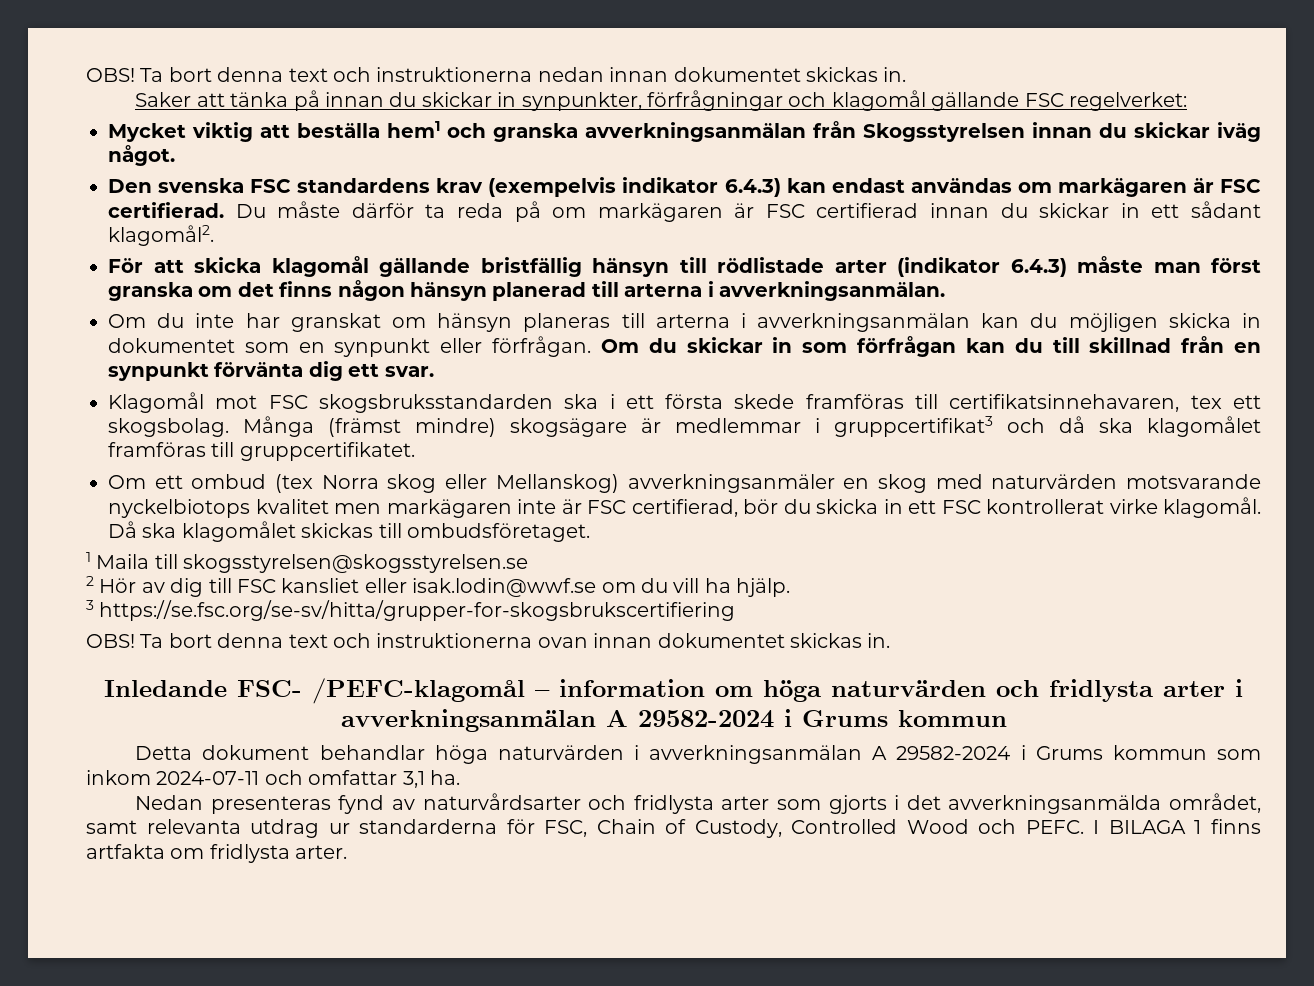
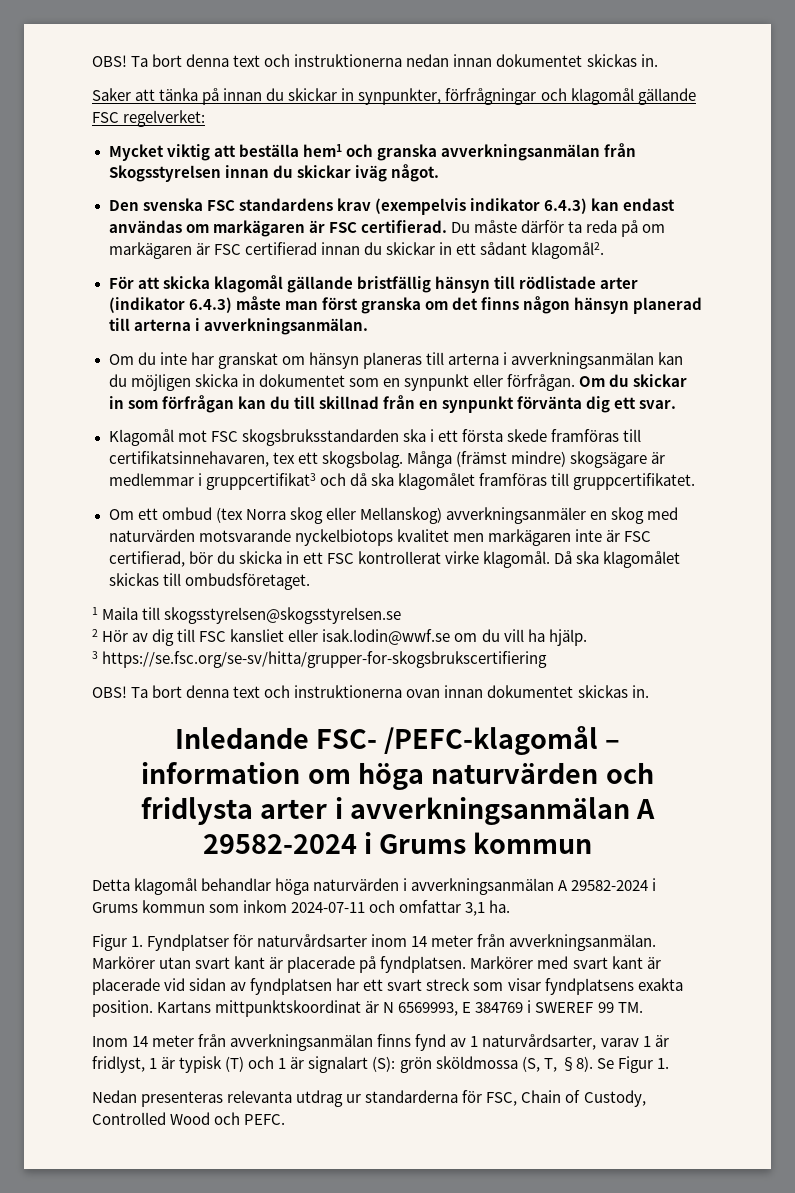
- Detta dokument behandlar höga naturvärden i avverkningsanmälan A 29582-2024 i Grums kommun som inkom 2024-07-11 och omfattar 3,1 ha.
+ Detta klagomål behandlar höga naturvärden i avverkningsanmälan A 29582-2024 i Grums kommun som inkom 2024-07-11 och omfattar 3,1 ha.
- Nedan presenteras fynd av naturvårdsarter och fridlysta arter som gjorts i det avverkningsanmälda området, samt relevanta utdrag ur standarderna för FSC, Chain of Custody, Controlled Wood och PEFC. I BILAGA 1 finns artfakta om fridlysta arter.
+ Figur 1. Fyndplatser för naturvårdsarter inom 14 meter från avverkningsanmälan. Markörer utan svart kant är placerade på fyndplatsen. Markörer med svart kant är placerade vid sidan av fyndplatsen har ett svart streck som visar fyndplatsens exakta position. Kartans mittpunktskoordinat är N 6569993, E 384769 i SWEREF 99 TM.
+ Inom 14 meter från avverkningsanmälan finns fynd av 1 naturvårdsarter, varav 1 är fridlyst, 1 är typisk (T) och 1 är signalart (S): grön sköldmossa (S, T, §8). Se Figur 1.
+ Nedan presenteras relevanta utdrag ur standarderna för FSC, Chain of Custody, Controlled Wood och PEFC.

